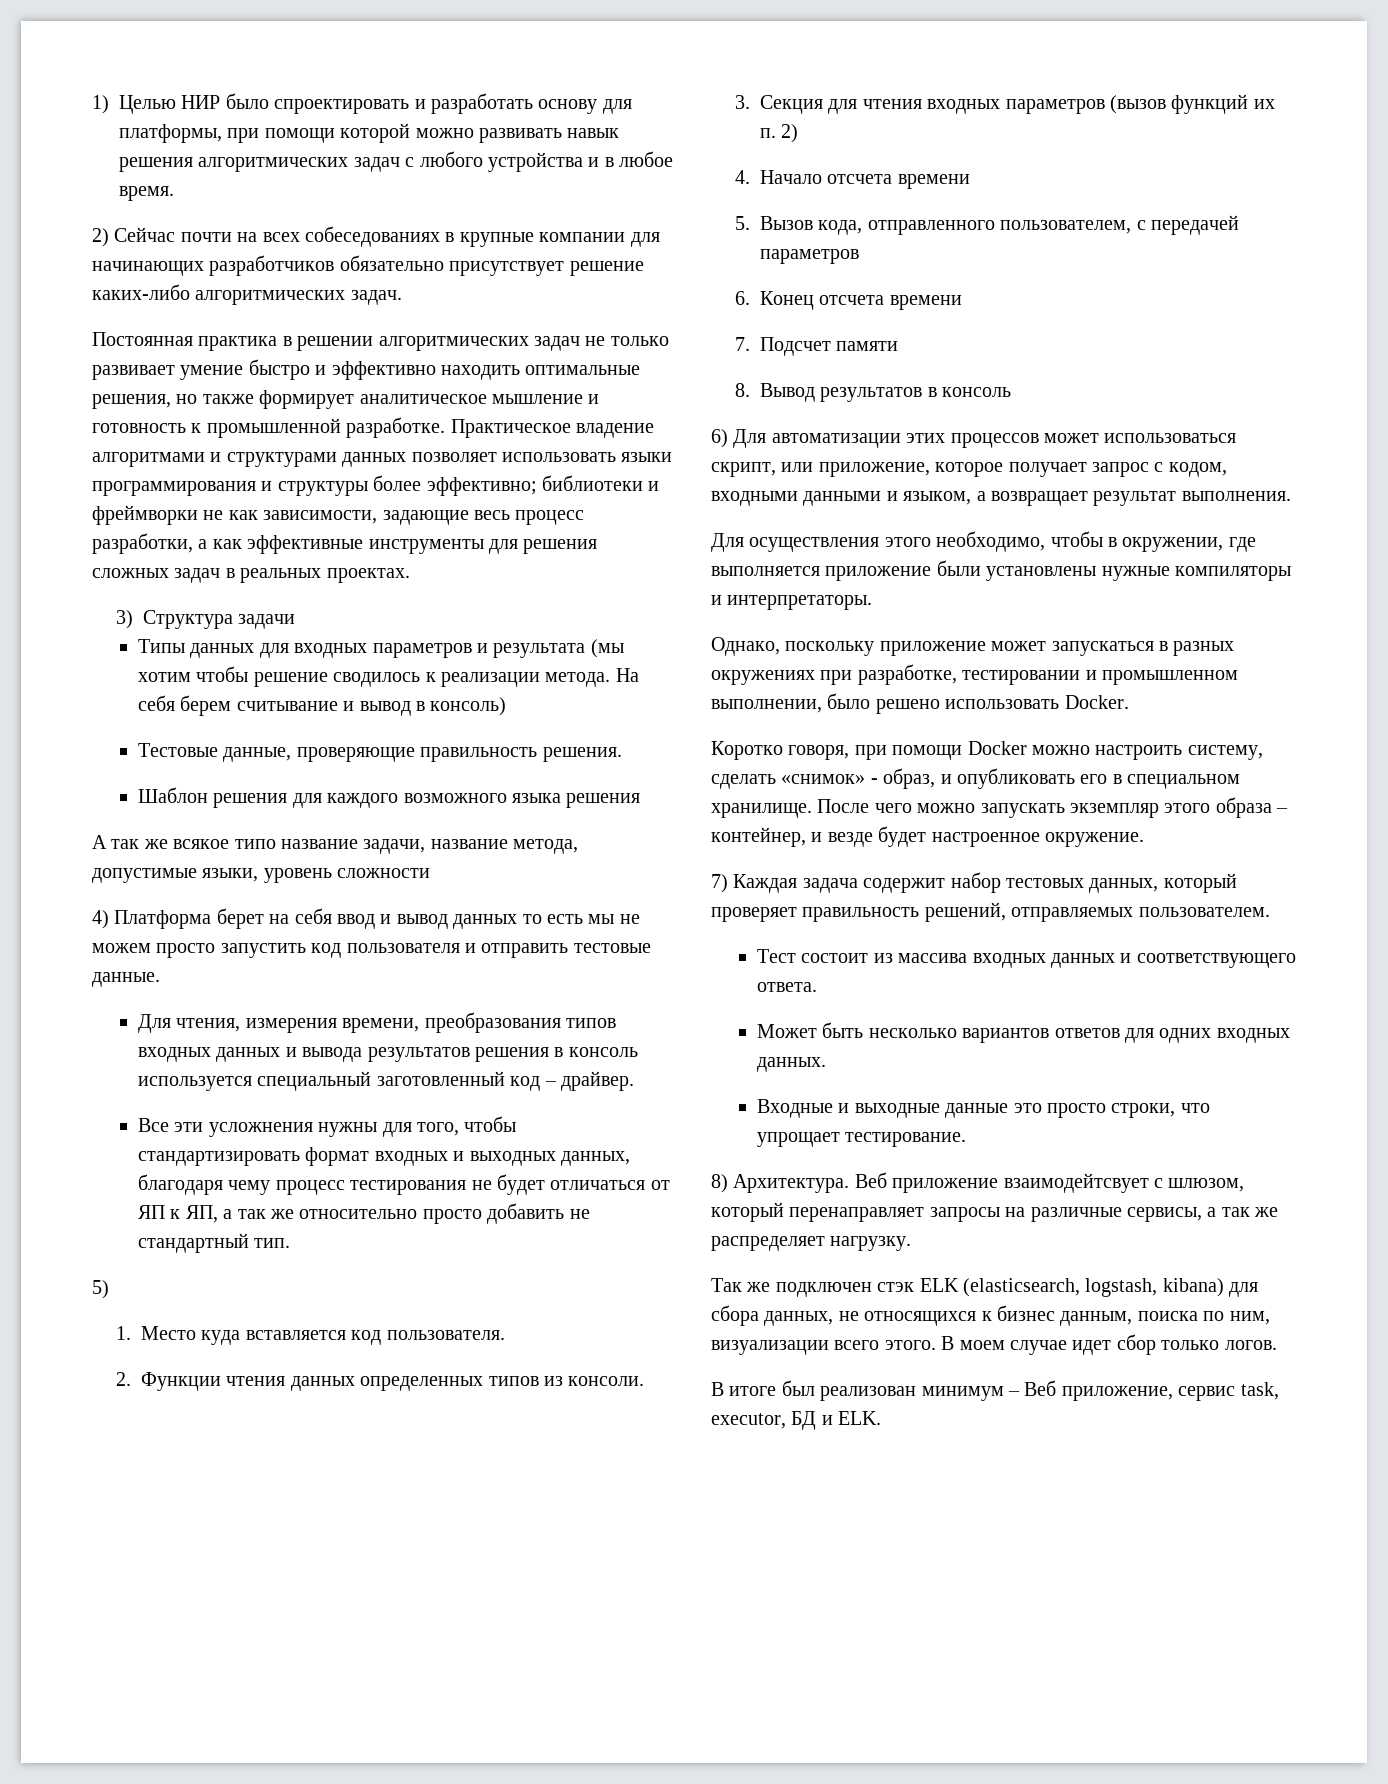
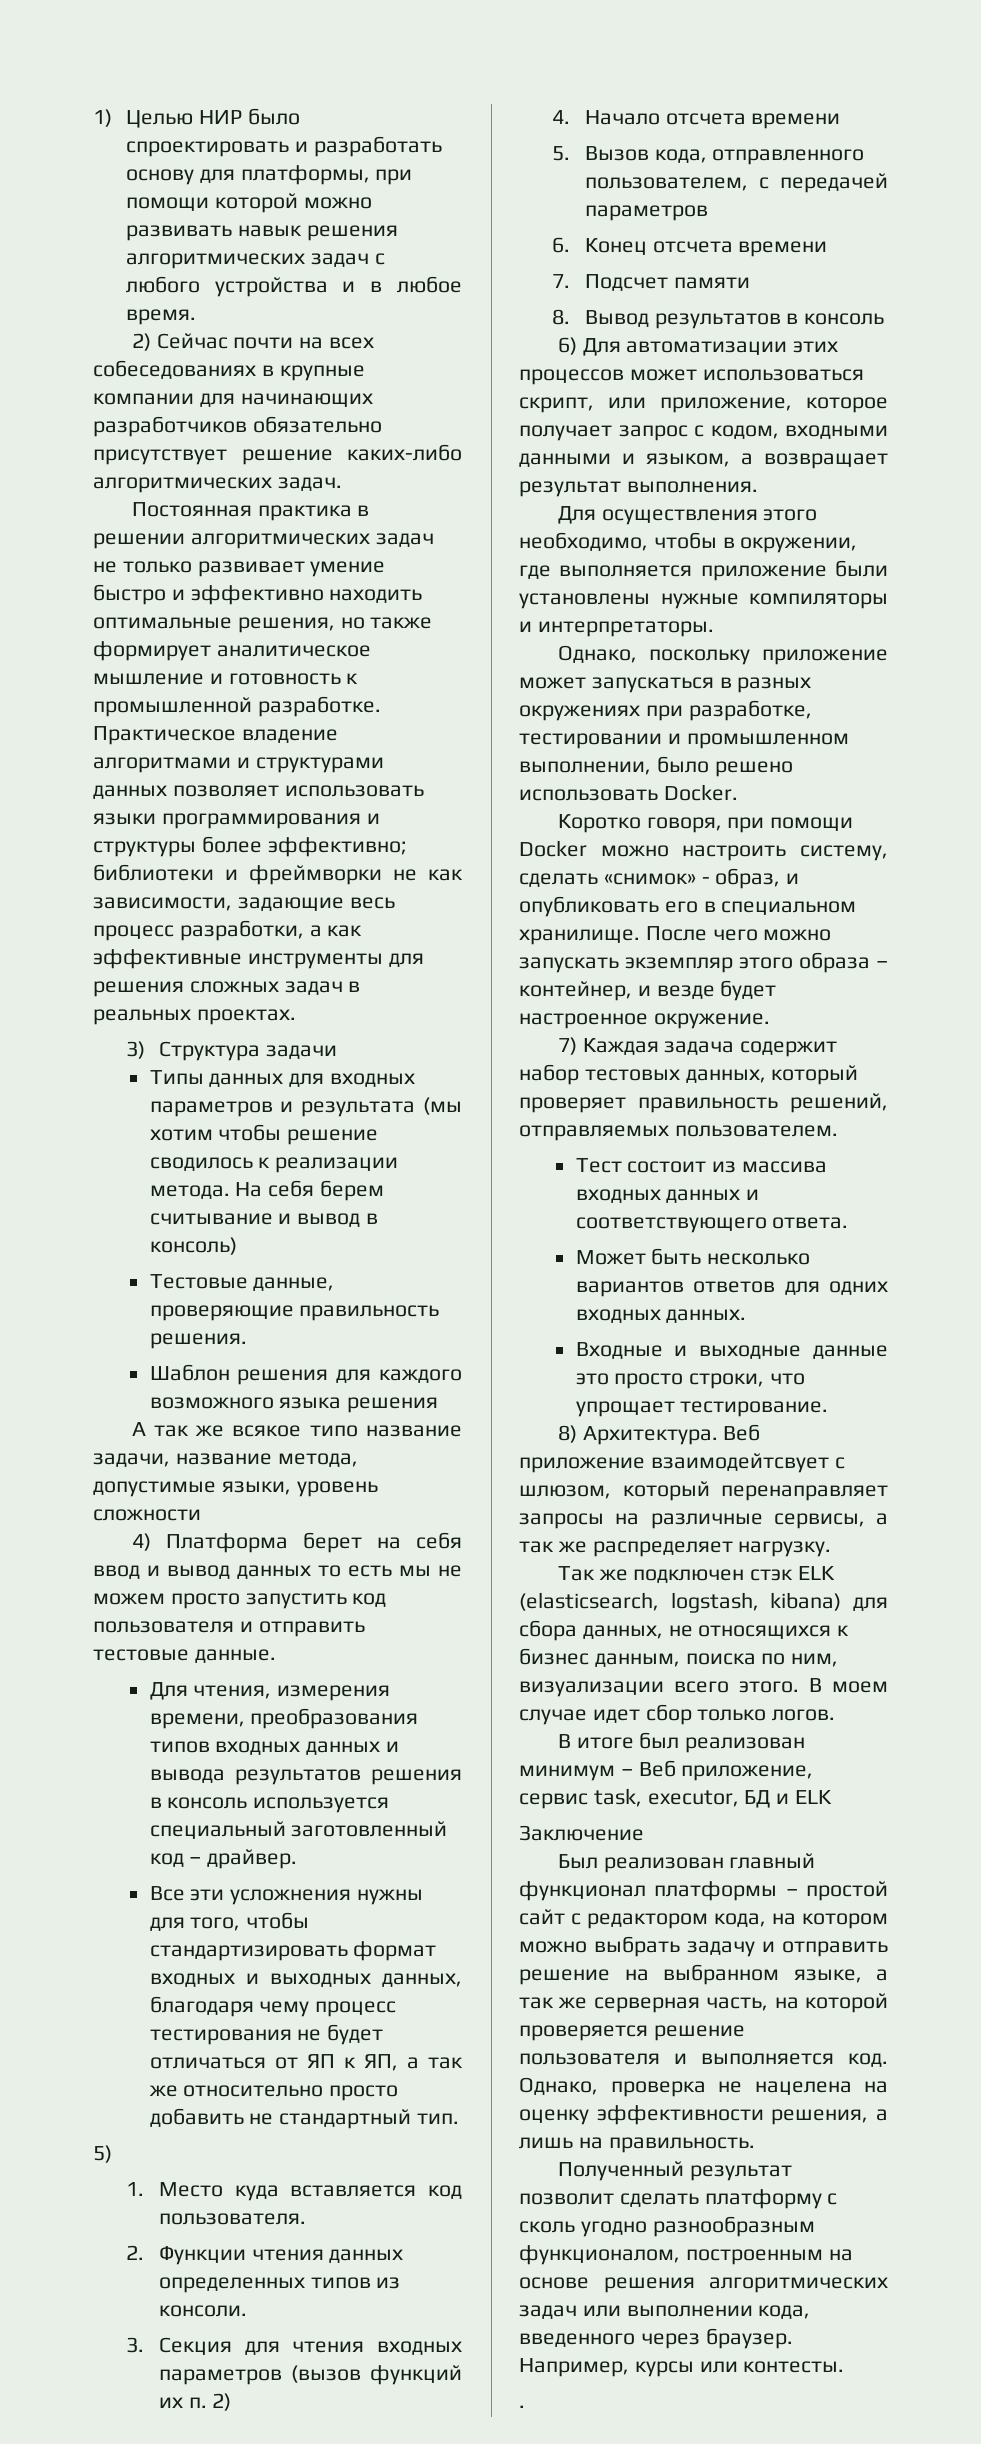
- В итоге был реализован минимум – Веб приложение, сервис task, executor, БД и ELK.
+ В итоге был реализован минимум – Веб приложение, сервис task, executor, БД и ELK
+ Заключение
+ Был реализован главный функционал платформы – простой сайт с редактором кода, на котором можно выбрать задачу и отправить решение на выбранном языке, а так же серверная часть, на которой проверяется решение пользователя и выполняется код. Однако, проверка не нацелена на оценку эффективности решения, а лишь на правильность.
+ Полученный результат позволит сделать платформу с сколь угодно разнообразным функционалом, построенным на основе решения алгоритмических задач или выполнении кода, введенного через браузер. Например, курсы или контесты.
+ .

